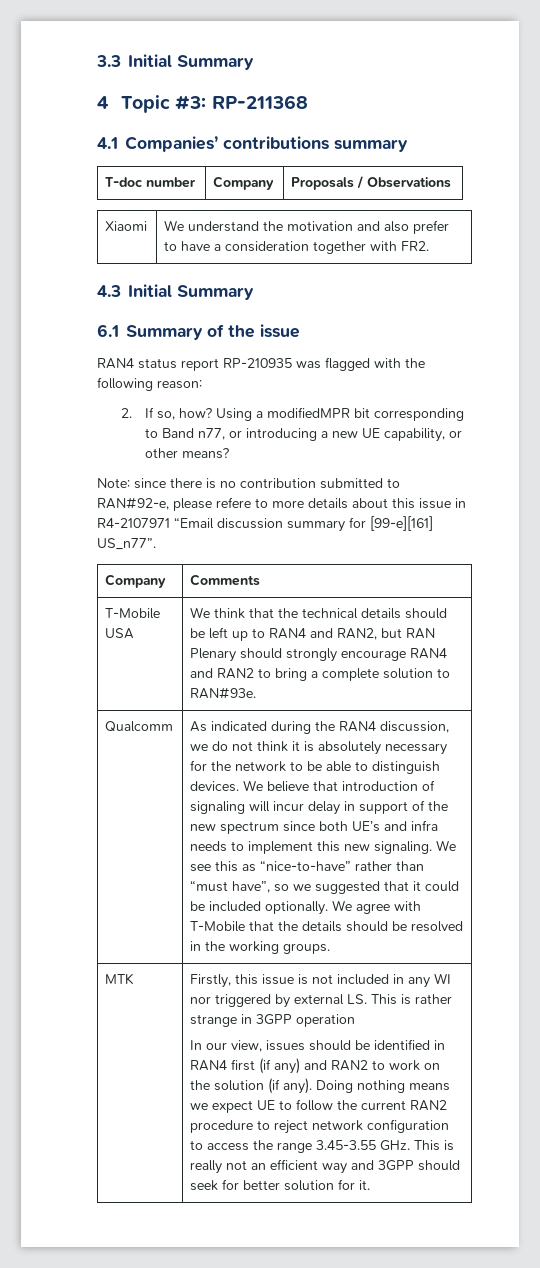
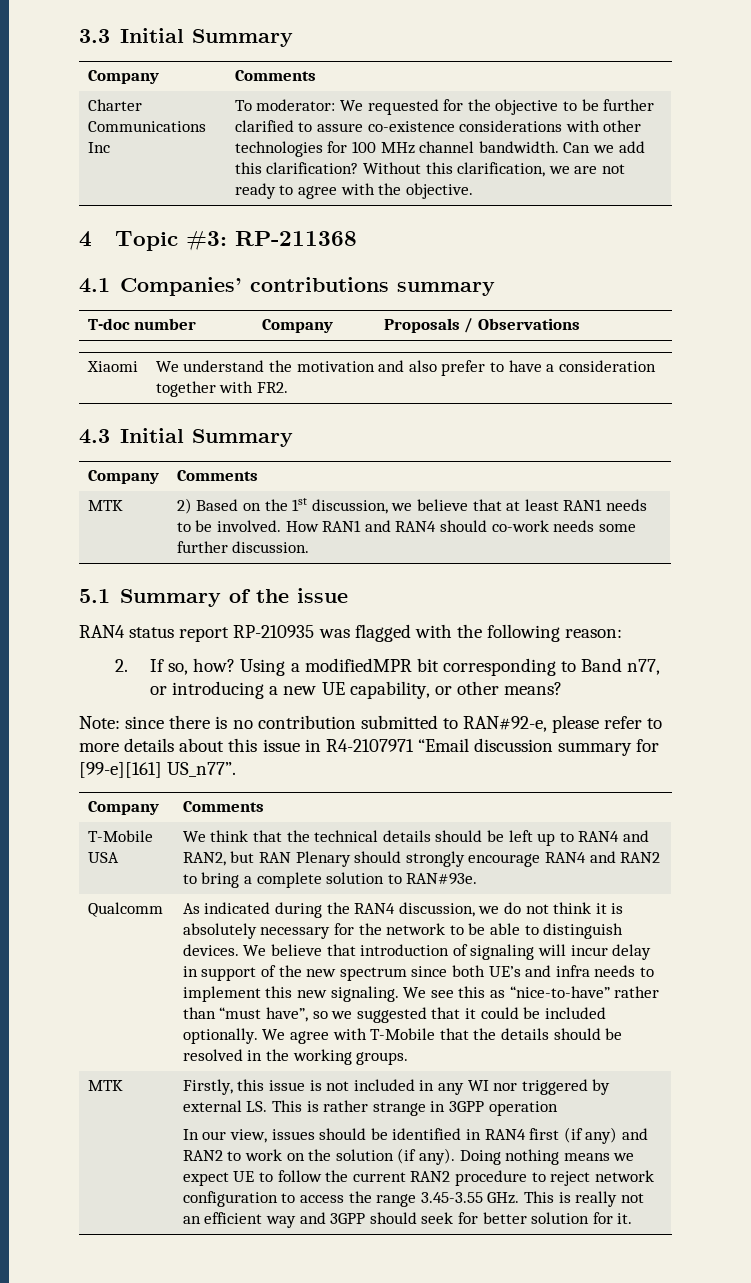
  3.3 Initial Summary
+ Company | Comments
+ Charter Communications Inc | To moderator: We requested for the objective to be further clarified to assure co-existence considerations with other technologies for 100 MHz channel bandwidth. Can we add this clarification? Without this clarification, we are not ready to agree with the objective.
  4.3 Initial Summary
- 6.1 Summary of the issue
+ Company | Comments
+ MTK | 2) Based on the 1st discussion, we believe that at least RAN1 needs to be involved. How RAN1 and RAN4 should co-work needs some further discussion.
+ 5.1 Summary of the issue
- Note: since there is no contribution submitted to RAN#92-e, please refere to more details about this issue in R4-2107971 “Email discussion summary for [99-e][161] US_n77”.
+ Note: since there is no contribution submitted to RAN#92-e, please refer to more details about this issue in R4-2107971 “Email discussion summary for [99-e][161] US_n77”.

